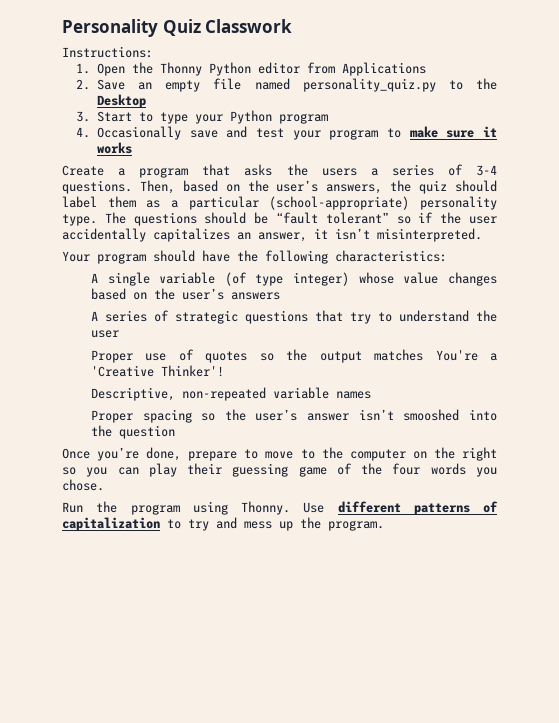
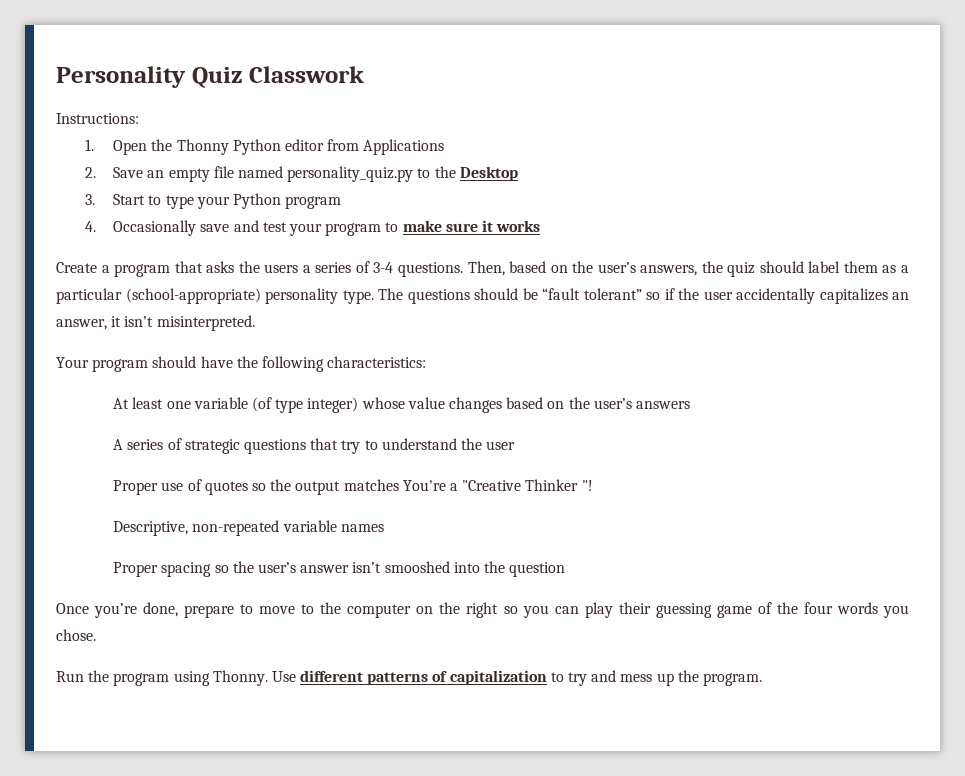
- A single variable (of type integer) whose value changes based on the user’s answers
+ At least one variable (of type integer) whose value changes based on the user’s answers
- Proper use of quotes so the output matches You're a 'Creative Thinker'!
+ Proper use of quotes so the output matches You're a "Creative Thinker "!

